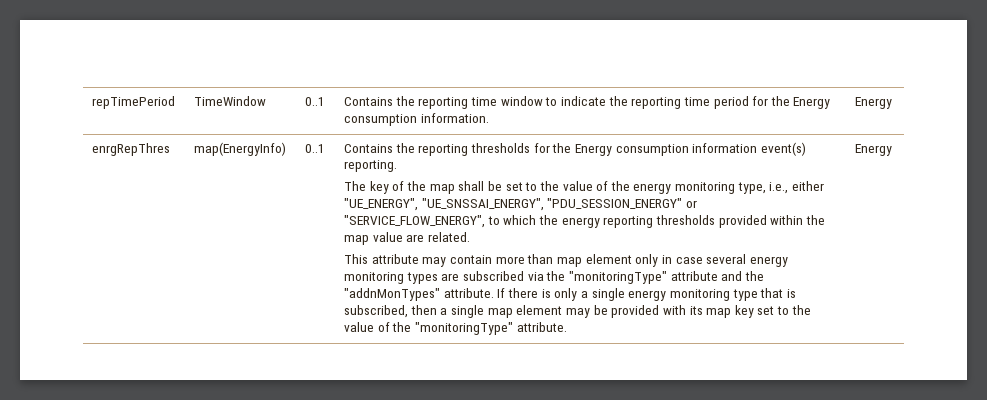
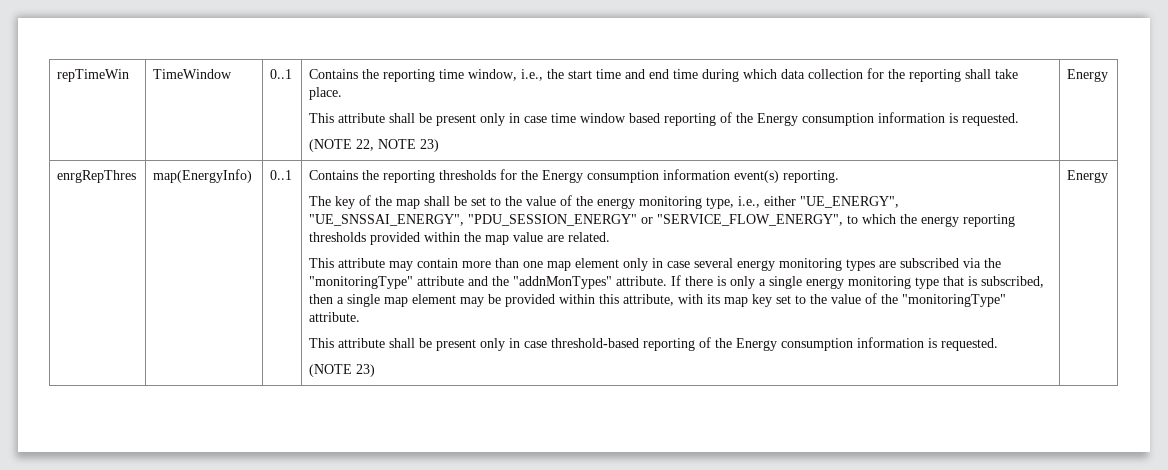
- repTimePeriod
+ repTimeWin
- Contains the reporting time window to indicate the reporting time period for the Energy consumption information.
+ Contains the reporting time window, i.e., the start time and end time during which data collection for the reporting shall take place.
+ This attribute shall be present only in case time window based reporting of the Energy consumption information is requested.
+ (NOTE 22, NOTE 23)
- This attribute may contain more than map element only in case several energy monitoring types are subscribed via the "monitoringType" attribute and the "addnMonTypes" attribute.
+ This attribute may contain more than one map element only in case several energy monitoring types are subscribed via the "monitoringType" attribute and the "addnMonTypes" attribute.
- If there is only a single energy monitoring type that is subscribed, then a single map element may be provided with its map key set to the value of the "monitoringType" attribute.
+ If there is only a single energy monitoring type that is subscribed, then a single map element may be provided within this attribute, with its map key set to the value of the "monitoringType" attribute.
+ This attribute shall be present only in case threshold-based reporting of the Energy consumption information is requested.
+ (NOTE 23)

